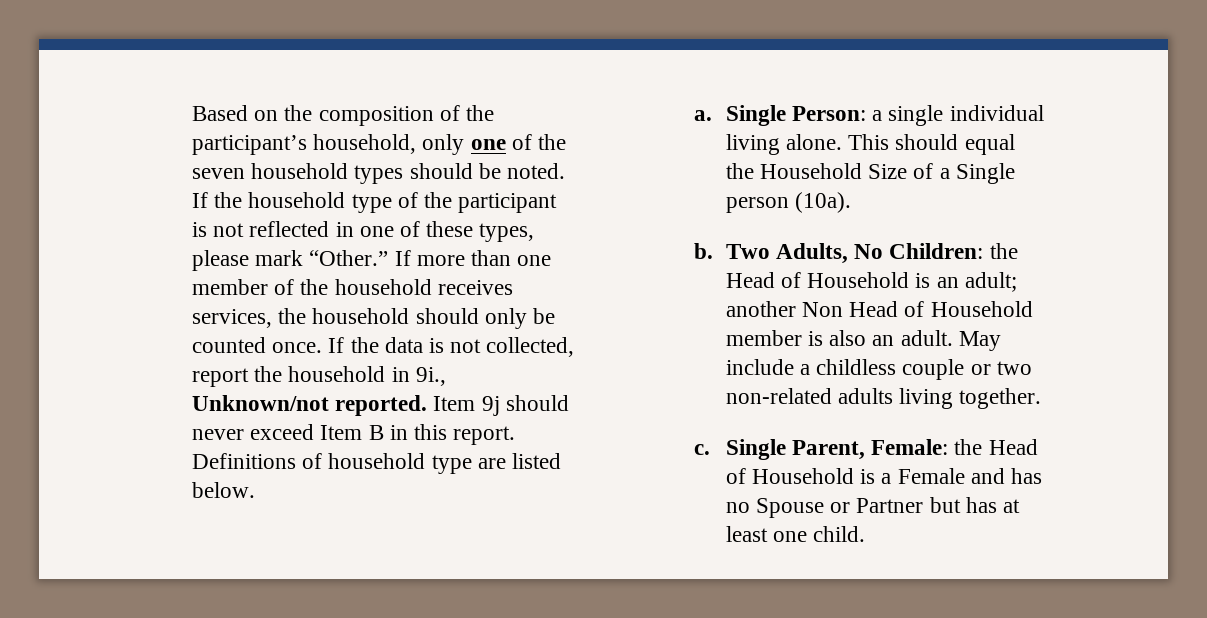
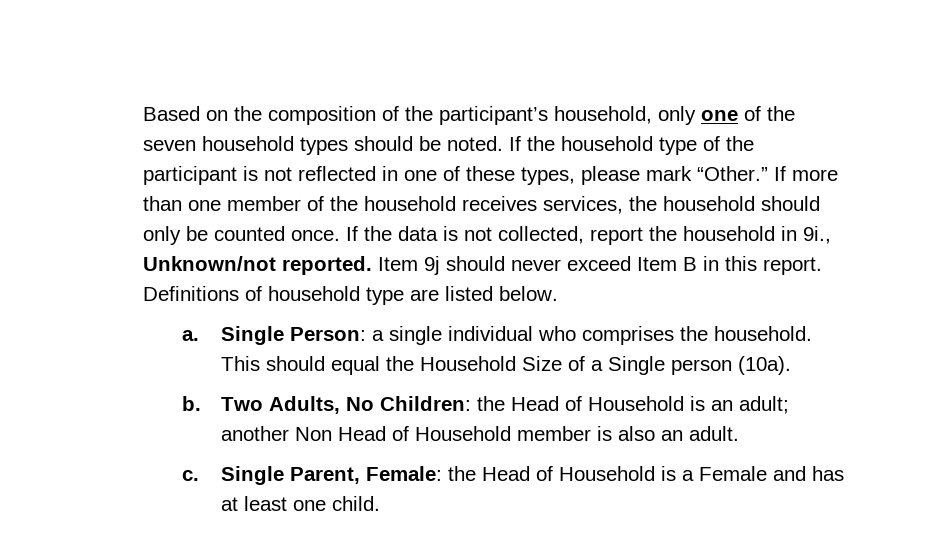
- Single Person: a single individual living alone.
+ Single Person: a single individual who comprises the household.
- May include a childless couple or two non-related adults living together.
- Single Parent, Female: the Head of Household is a Female and has no Spouse or Partner but has at least one child.
+ Single Parent, Female: the Head of Household is a Female and has at least one child.

